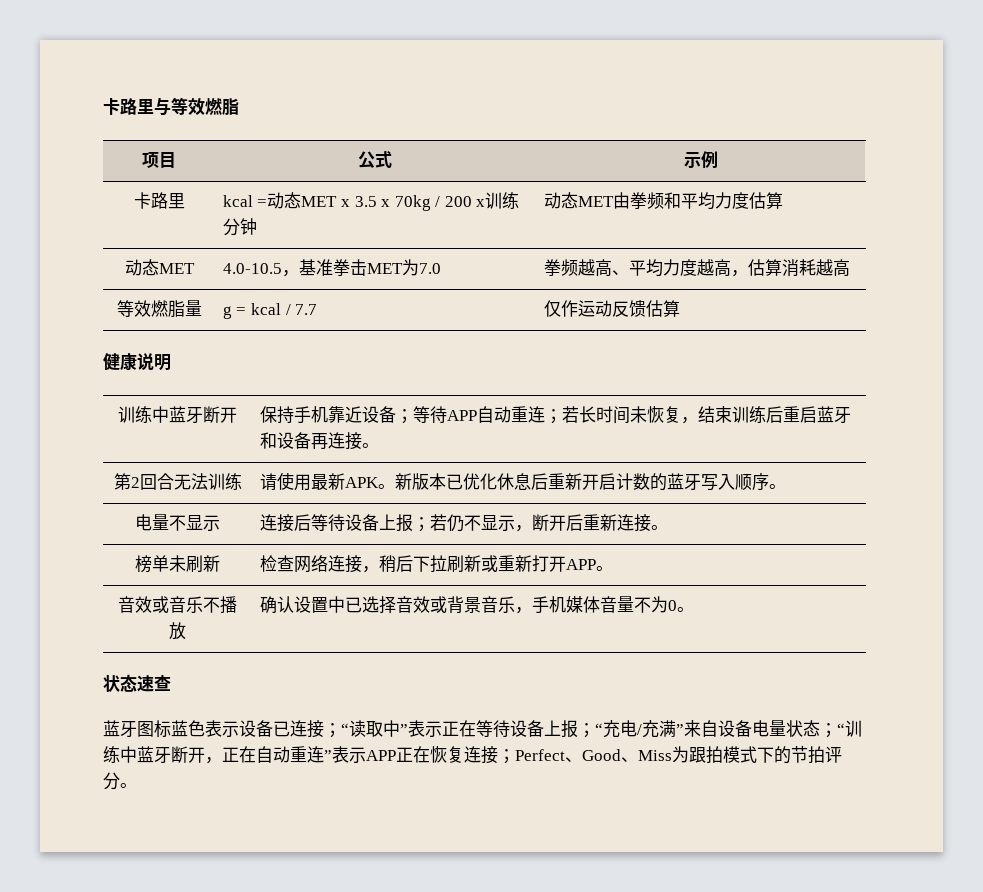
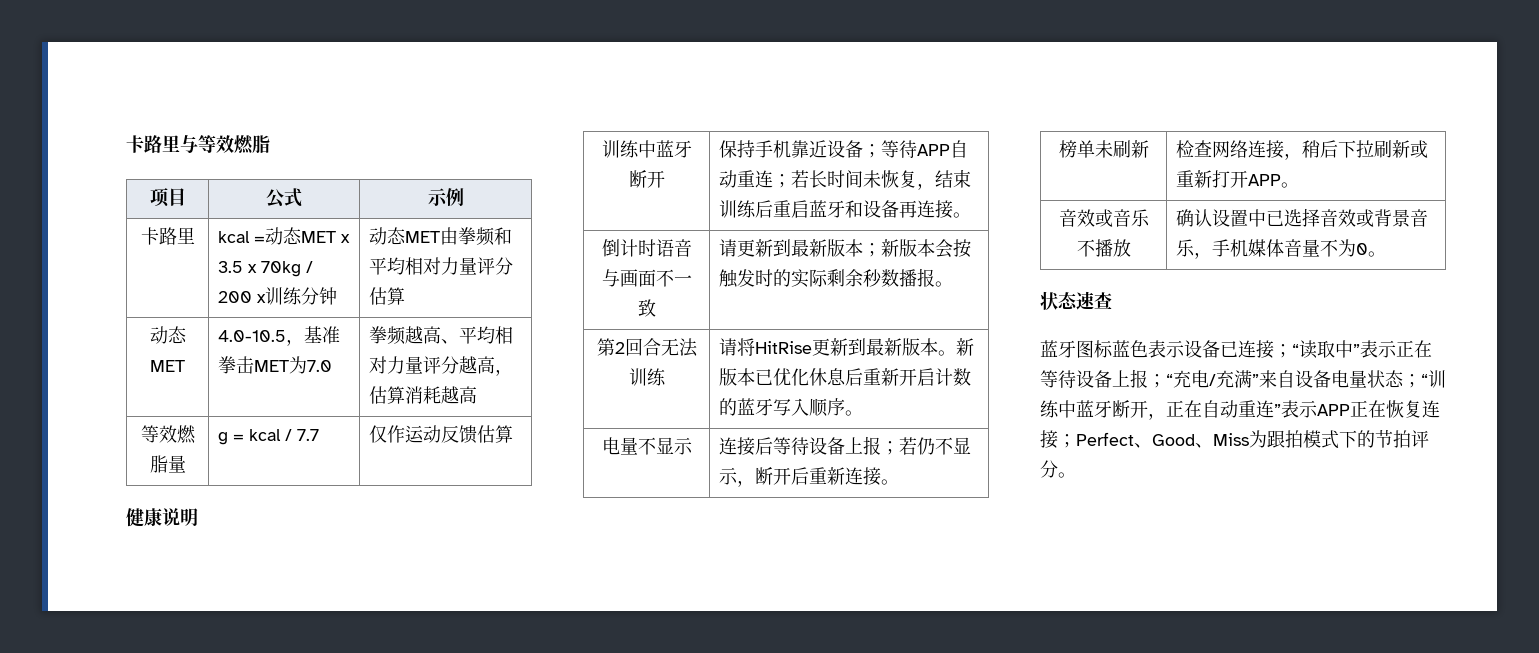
- 卡路里 | kcal =动态MET x 3.5 x 70kg / 200 x训练分钟 | 动态MET由拳频和平均力度估算
+ 卡路里 | kcal =动态MET x 3.5 x 70kg / 200 x训练分钟 | 动态MET由拳频和平均相对力量评分估算
- 动态MET | 4.0-10.5，基准拳击MET为7.0 | 拳频越高、平均力度越高，估算消耗越高
+ 动态MET | 4.0-10.5，基准拳击MET为7.0 | 拳频越高、平均相对力量评分越高，估算消耗越高
+ 倒计时语音与画面不一致 | 请更新到最新版本；新版本会按触发时的实际剩余秒数播报。
- 第2回合无法训练 | 请使用最新APK。新版本已优化休息后重新开启计数的蓝牙写入顺序。
+ 第2回合无法训练 | 请将HitRise更新到最新版本。新版本已优化休息后重新开启计数的蓝牙写入顺序。

